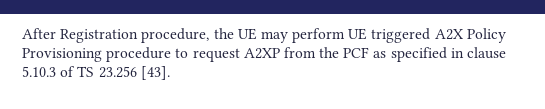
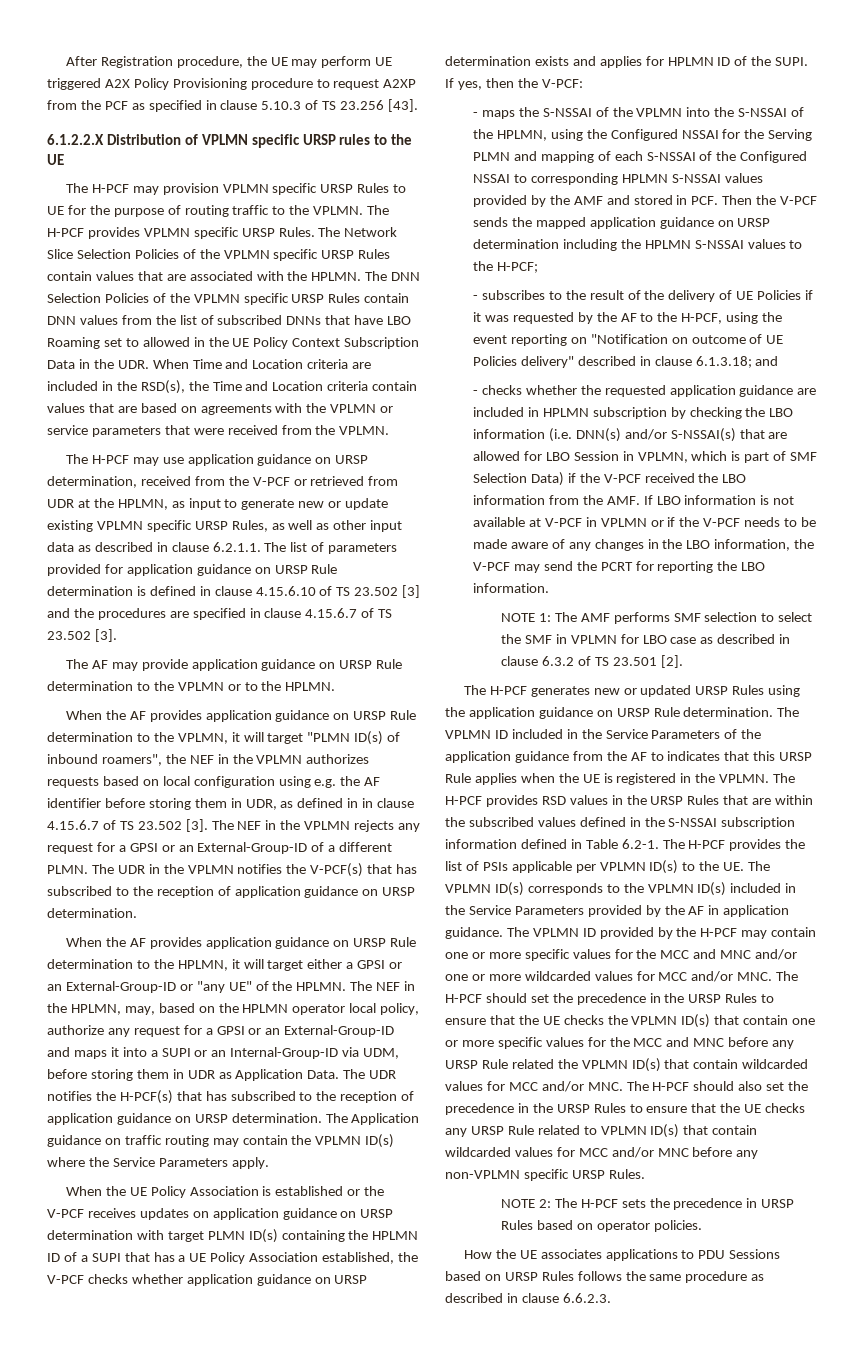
+ 6.1.2.2.X Distribution of VPLMN specific URSP rules to the UE
+ The H-PCF may provision VPLMN specific URSP Rules to UE for the purpose of routing traffic to the VPLMN. The H-PCF provides VPLMN specific URSP Rules. The Network Slice Selection Policies of the VPLMN specific URSP Rules contain values that are associated with the HPLMN. The DNN Selection Policies of the VPLMN specific URSP Rules contain DNN values from the list of subscribed DNNs that have LBO Roaming set to allowed in the UE Policy Context Subscription Data in the UDR. When Time and Location criteria are included in the RSD(s), the Time and Location criteria contain values that are based on agreements with the VPLMN or service parameters that were received from the VPLMN.
+ The H-PCF may use application guidance on URSP determination, received from the V-PCF or retrieved from UDR at the HPLMN, as input to generate new or update existing VPLMN specific URSP Rules, as well as other input data as described in clause 6.2.1.1. The list of parameters provided for application guidance on URSP Rule determination is defined in clause 4.15.6.10 of TS 23.502 [3] and the procedures are specified in clause 4.15.6.7 of TS 23.502 [3].
+ The AF may provide application guidance on URSP Rule determination to the VPLMN or to the HPLMN.
+ When the AF provides application guidance on URSP Rule determination to the VPLMN, it will target "PLMN ID(s) of inbound roamers", the NEF in the VPLMN authorizes requests based on local configuration using e.g. the AF identifier before storing them in UDR, as defined in in clause 4.15.6.7 of TS 23.502 [3]. The NEF in the VPLMN rejects any request for a GPSI or an External-Group-ID of a different PLMN. The UDR in the VPLMN notifies the V-PCF(s) that has subscribed to the reception of application guidance on URSP determination.
+ When the AF provides application guidance on URSP Rule determination to the HPLMN, it will target either a GPSI or an External-Group-ID or "any UE" of the HPLMN. The NEF in the HPLMN, may, based on the HPLMN operator local policy, authorize any request for a GPSI or an External-Group-ID and maps it into a SUPI or an Internal-Group-ID via UDM, before storing them in UDR as Application Data. The UDR notifies the H-PCF(s) that has subscribed to the reception of application guidance on URSP determination. The Application guidance on traffic routing may contain the VPLMN ID(s) where the Service Parameters apply.
+ When the UE Policy Association is established or the V-PCF receives updates on application guidance on URSP determination with target PLMN ID(s) containing the HPLMN ID of a SUPI that has a UE Policy Association established, the V-PCF checks whether application guidance on URSP determination exists and applies for HPLMN ID of the SUPI. If yes, then the V-PCF:
+ - maps the S-NSSAI of the VPLMN into the S-NSSAI of the HPLMN, using the Configured NSSAI for the Serving PLMN and mapping of each S-NSSAI of the Configured NSSAI to corresponding HPLMN S-NSSAI values provided by the AMF and stored in PCF. Then the V-PCF sends the mapped application guidance on URSP determination including the HPLMN S-NSSAI values to the H-PCF;
+ - subscribes to the result of the delivery of UE Policies if it was requested by the AF to the H-PCF, using the event reporting on "Notification on outcome of UE Policies delivery" described in clause 6.1.3.18; and
+ - checks whether the requested application guidance are included in HPLMN subscription by checking the LBO information (i.e. DNN(s) and/or S-NSSAI(s) that are allowed for LBO Session in VPLMN, which is part of SMF Selection Data) if the V-PCF received the LBO information from the AMF. If LBO information is not available at V-PCF in VPLMN or if the V-PCF needs to be made aware of any changes in the LBO information, the V-PCF may send the PCRT for reporting the LBO information.
+ NOTE 1: The AMF performs SMF selection to select the SMF in VPLMN for LBO case as described in clause 6.3.2 of TS 23.501 [2].
+ The H-PCF generates new or updated URSP Rules using the application guidance on URSP Rule determination. The VPLMN ID included in the Service Parameters of the application guidance from the AF to indicates that this URSP Rule applies when the UE is registered in the VPLMN. The H-PCF provides RSD values in the URSP Rules that are within the subscribed values defined in the S-NSSAI subscription information defined in Table 6.2-1. The H-PCF provides the list of PSIs applicable per VPLMN ID(s) to the UE. The VPLMN ID(s) corresponds to the VPLMN ID(s) included in the Service Parameters provided by the AF in application guidance. The VPLMN ID provided by the H-PCF may contain one or more specific values for the MCC and MNC and/or one or more wildcarded values for MCC and/or MNC. The H-PCF should set the precedence in the URSP Rules to ensure that the UE checks the VPLMN ID(s) that contain one or more specific values for the MCC and MNC before any URSP Rule related the VPLMN ID(s) that contain wildcarded values for MCC and/or MNC. The H-PCF should also set the precedence in the URSP Rules to ensure that the UE checks any URSP Rule related to VPLMN ID(s) that contain wildcarded values for MCC and/or MNC before any non-VPLMN specific URSP Rules.
+ NOTE 2: The H-PCF sets the precedence in URSP Rules based on operator policies.
+ How the UE associates applications to PDU Sessions based on URSP Rules follows the same procedure as described in clause 6.6.2.3.

